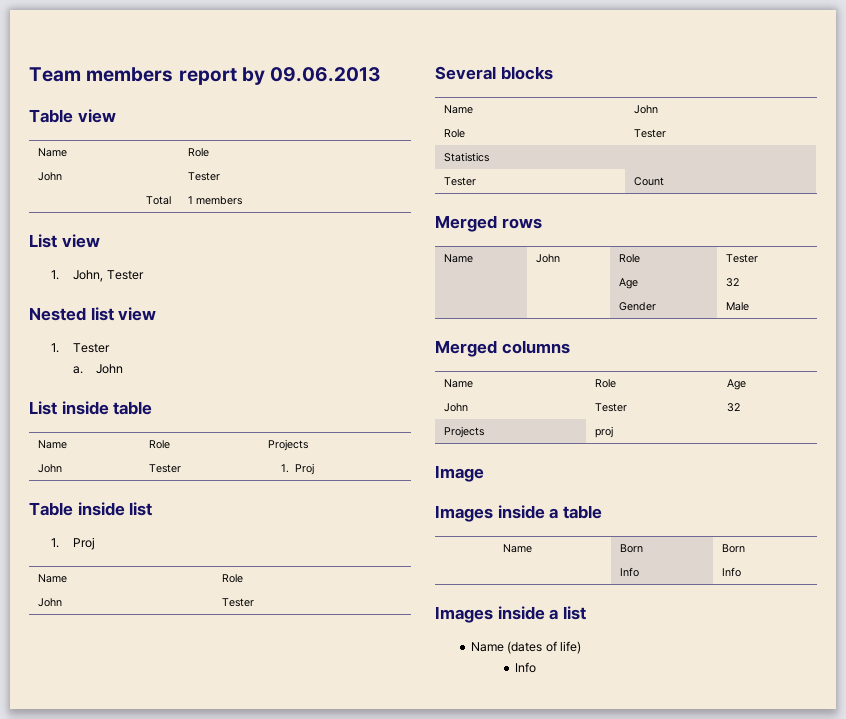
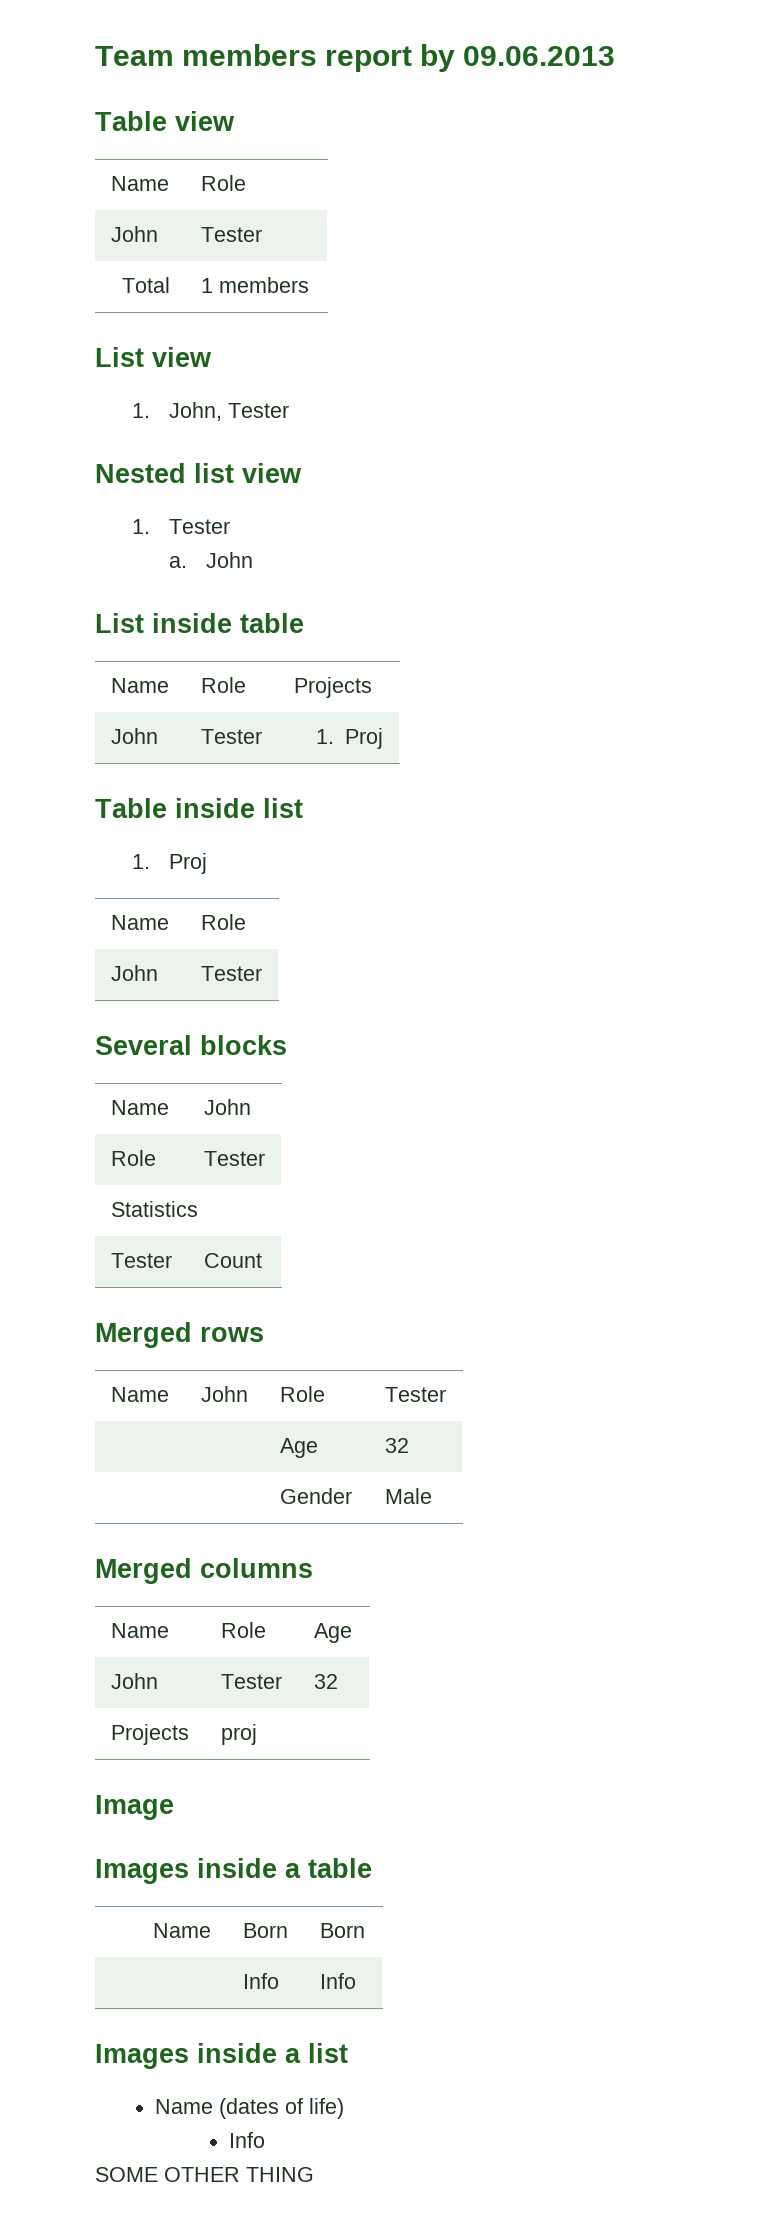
+ SOME OTHER THING

